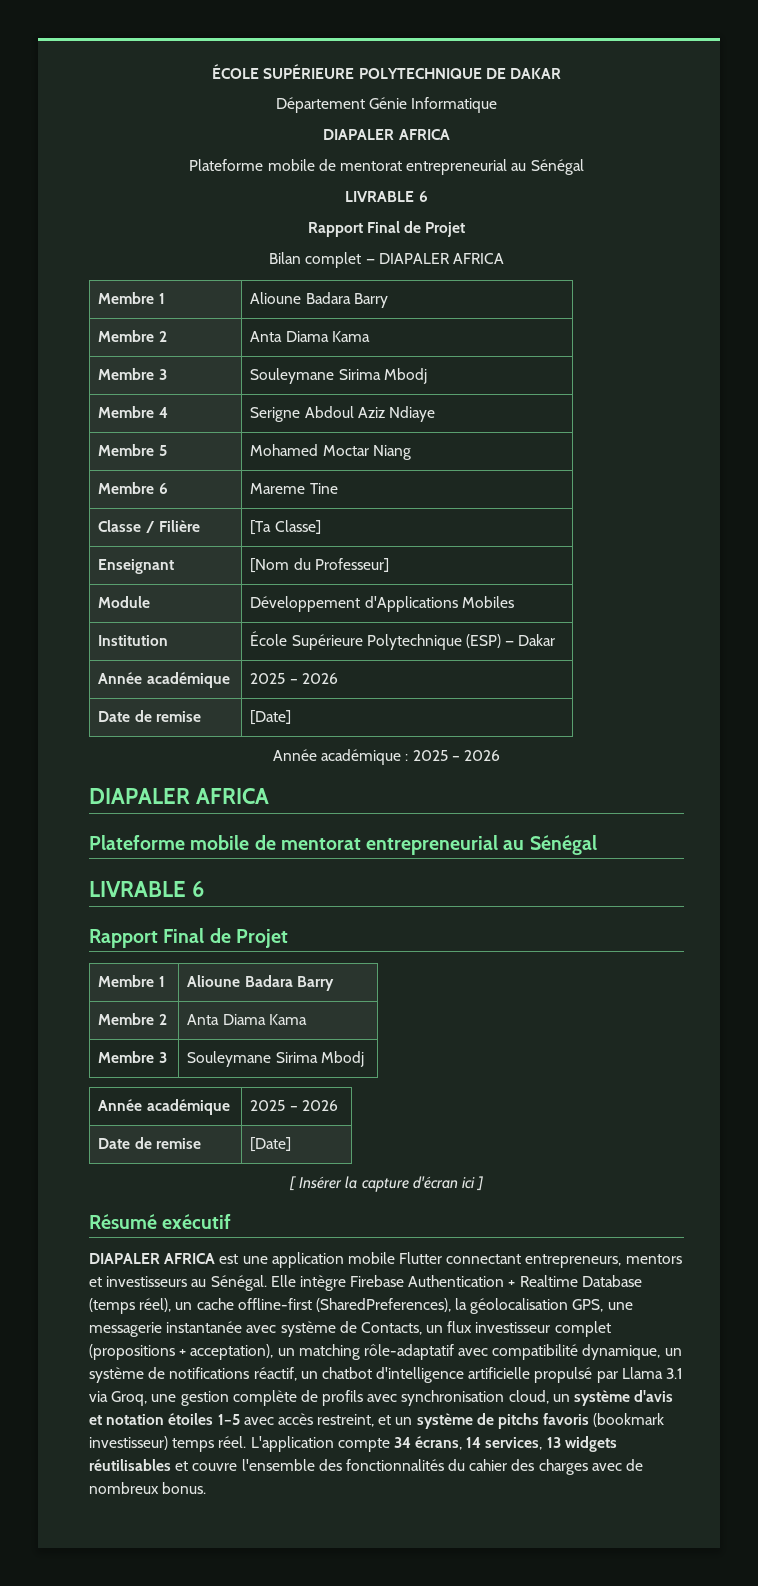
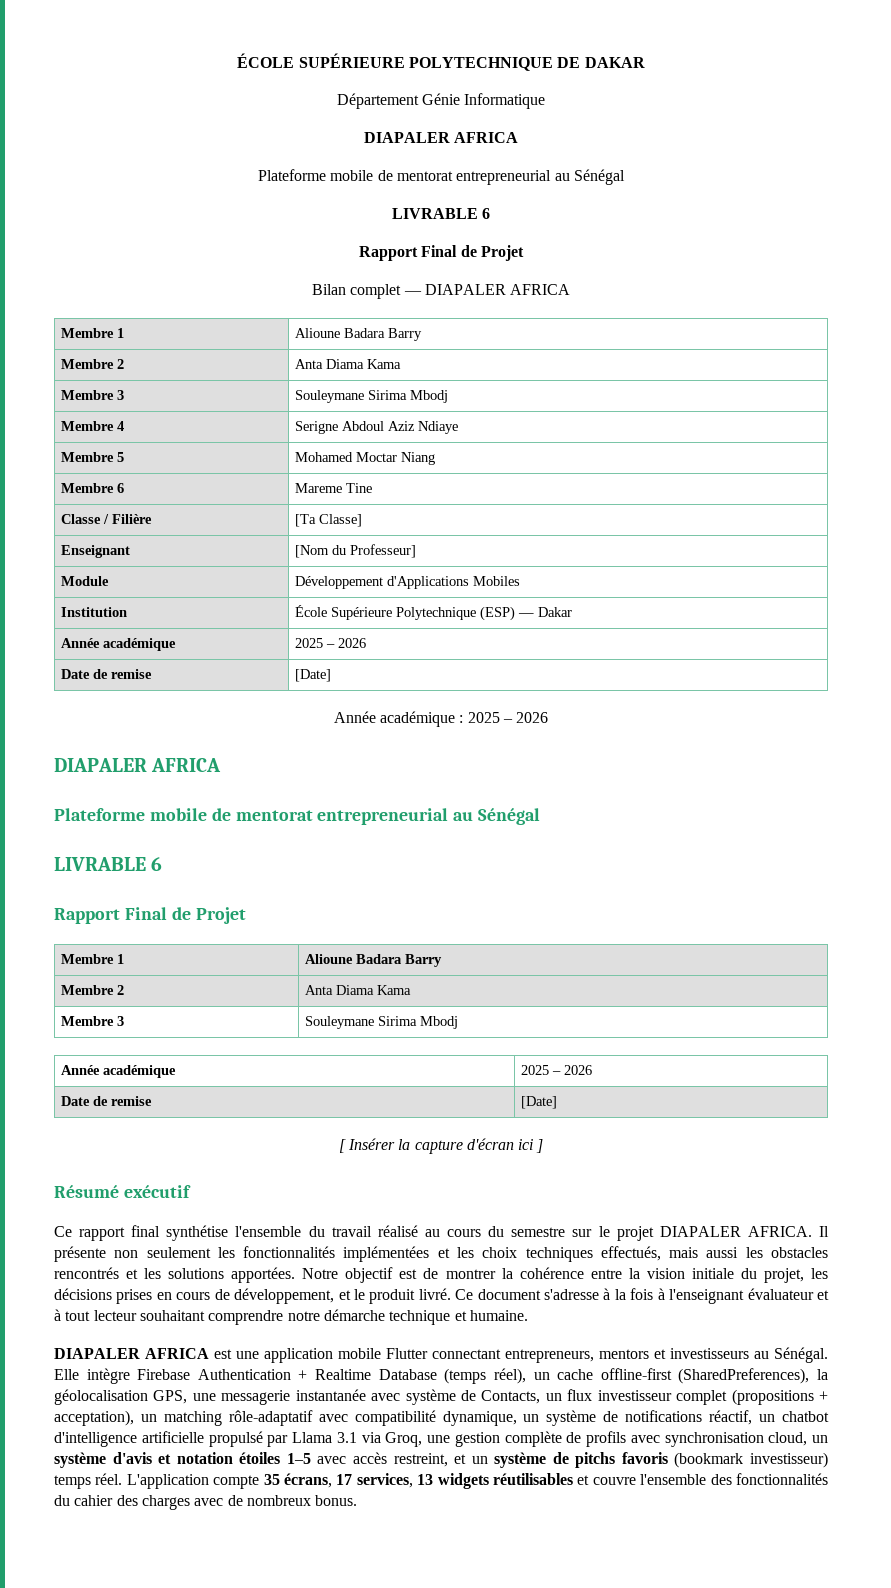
+ Ce rapport final synthétise l'ensemble du travail réalisé au cours du semestre sur le projet DIAPALER AFRICA. Il présente non seulement les fonctionnalités implémentées et les choix techniques effectués, mais aussi les obstacles rencontrés et les solutions apportées. Notre objectif est de montrer la cohérence entre la vision initiale du projet, les décisions prises en cours de développement, et le produit livré. Ce document s'adresse à la fois à l'enseignant évaluateur et à tout lecteur souhaitant comprendre notre démarche technique et humaine.
- L'application compte 34 écrans, 14 services, 13 widgets réutilisables et couvre l'ensemble des fonctionnalités du cahier des charges avec de nombreux bonus.
+ L'application compte 35 écrans, 17 services, 13 widgets réutilisables et couvre l'ensemble des fonctionnalités du cahier des charges avec de nombreux bonus.

